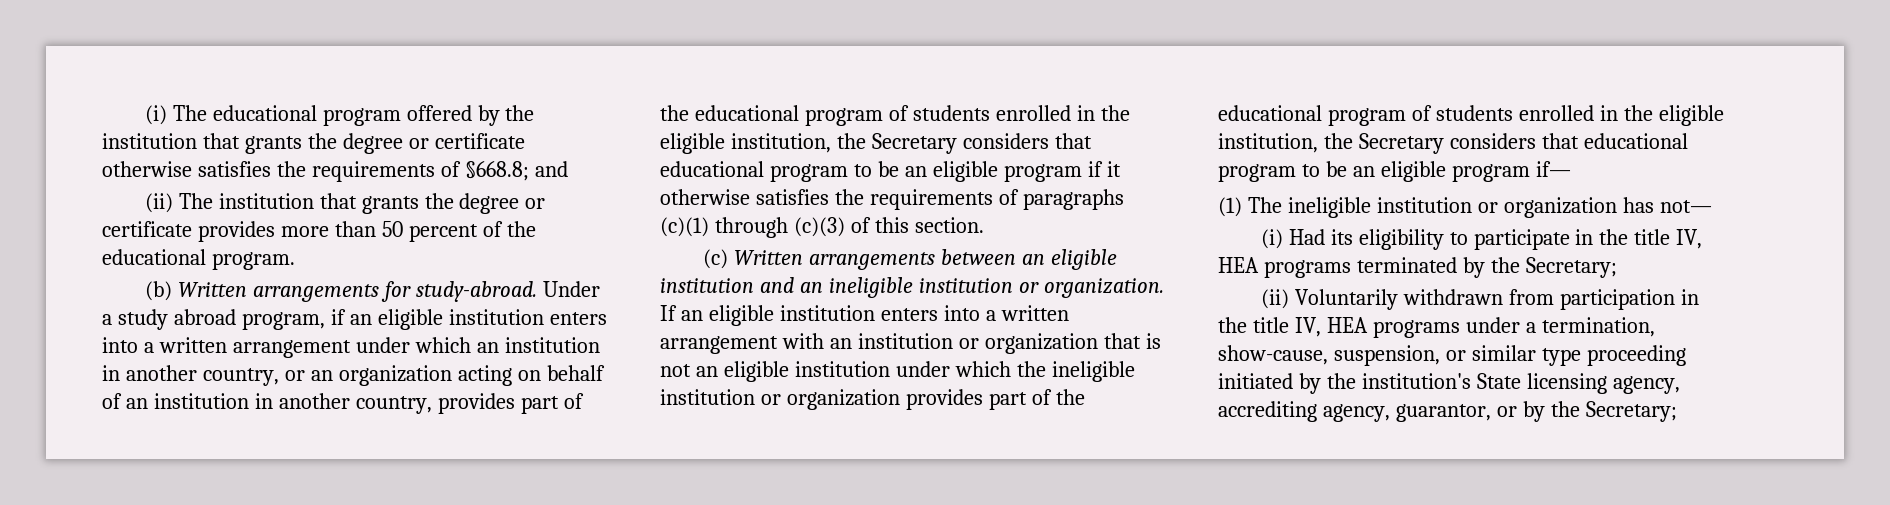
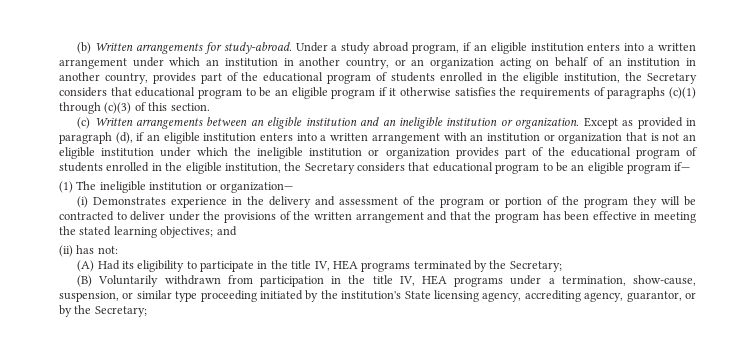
- (i) The educational program offered by the institution that grants the degree or certificate otherwise satisfies the requirements of §668.8; and
- (ii) The institution that grants the degree or certificate provides more than 50 percent of the educational program.
- If an eligible institution enters into a written arrangement with an institution or organization that is not an eligible institution under which the ineligible institution or organization provides part of the educational program of students enrolled in the eligible institution, the Secretary considers that educational program to be an eligible program if—
+ Except as provided in paragraph (d), if an eligible institution enters into a written arrangement with an institution or organization that is not an eligible institution under which the ineligible institution or organization provides part of the educational program of students enrolled in the eligible institution, the Secretary considers that educational program to be an eligible program if—
- (1) The ineligible institution or organization has not—
- (i) Had its eligibility to participate in the title IV, HEA programs terminated by the Secretary;
+ (1) The ineligible institution or organization—
+ (i) Demonstrates experience in the delivery and assessment of the program or portion of the program they will be contracted to deliver under the provisions of the written arrangement and that the program has been effective in meeting the stated learning objectives; and
+ (ii) has not:
+ (A) Had its eligibility to participate in the title IV, HEA programs terminated by the Secretary;
- (ii) Voluntarily withdrawn from participation in the title IV, HEA programs under a termination, show-cause, suspension, or similar type proceeding initiated by the institution's State licensing agency, accrediting agency, guarantor, or by the Secretary;
+ (B) Voluntarily withdrawn from participation in the title IV, HEA programs under a termination, show-cause, suspension, or similar type proceeding initiated by the institution's State licensing agency, accrediting agency, guarantor, or by the Secretary;

